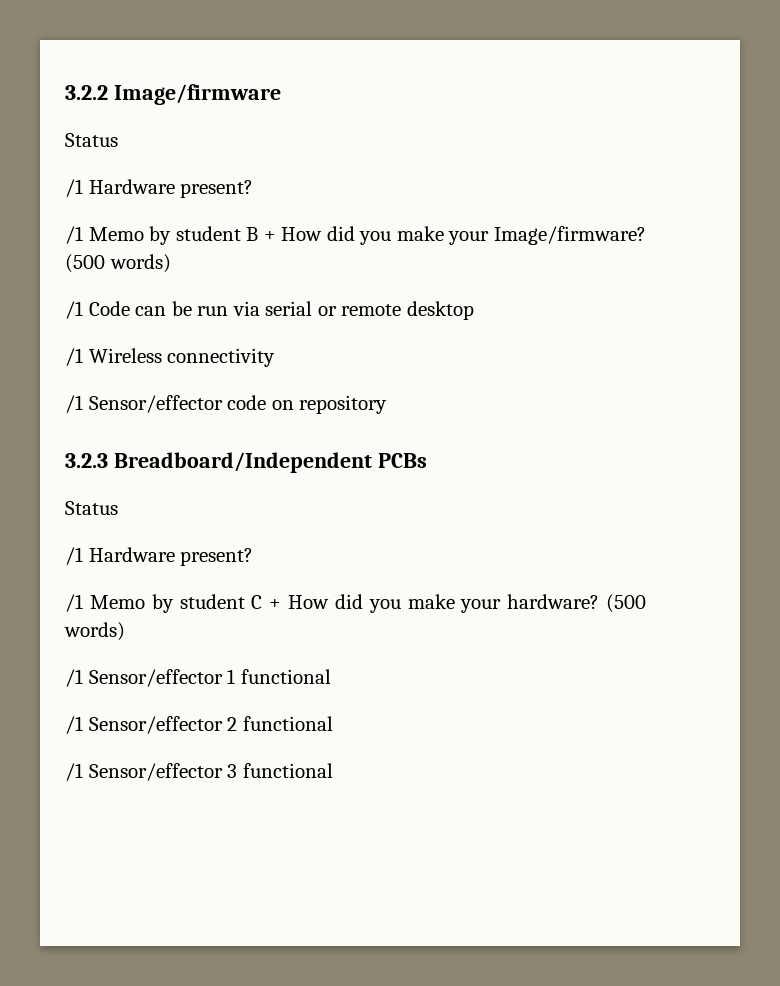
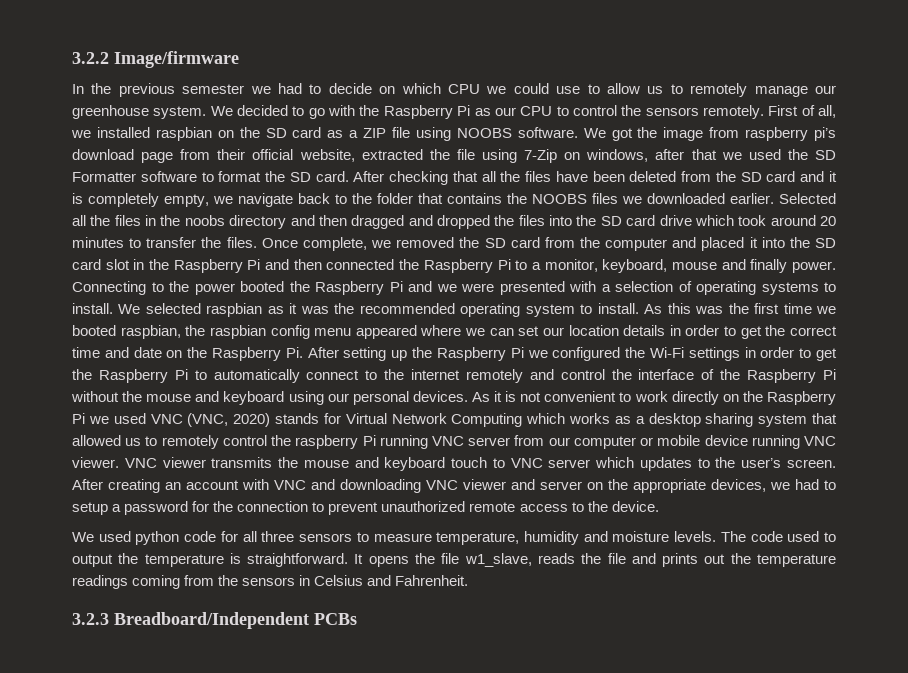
  3.2.2 Image/firmware
- Status
- /1 Hardware present?
- /1 Memo by student B + How did you make your Image/firmware? (500 words)
- /1 Code can be run via serial or remote desktop
- /1 Wireless connectivity
- /1 Sensor/effector code on repository
+ In the previous semester we had to decide on which CPU we could use to allow us to remotely manage our greenhouse system. We decided to go with the Raspberry Pi as our CPU to control the sensors remotely. First of all, we installed raspbian on the SD card as a ZIP file using NOOBS software. We got the image from raspberry pi’s download page from their official website, extracted the file using 7-Zip on windows, after that we used the SD Formatter software to format the SD card. After checking that all the files have been deleted from the SD card and it is completely empty, we navigate back to the folder that contains the NOOBS files we downloaded earlier. Selected all the files in the noobs directory and then dragged and dropped the files into the SD card drive which took around 20 minutes to transfer the files. Once complete, we removed the SD card from the computer and placed it into the SD card slot in the Raspberry Pi and then connected the Raspberry Pi to a monitor, keyboard, mouse and finally power. Connecting to the power booted the Raspberry Pi and we were presented with a selection of operating systems to install. We selected raspbian as it was the recommended operating system to install. As this was the first time we booted raspbian, the raspbian config menu appeared where we can set our location details in order to get the correct time and date on the Raspberry Pi. After setting up the Raspberry Pi we configured the Wi-Fi settings in order to get the Raspberry Pi to automatically connect to the internet remotely and control the interface of the Raspberry Pi without the mouse and keyboard using our personal devices. As it is not convenient to work directly on the Raspberry Pi we used VNC (VNC, 2020) stands for Virtual Network Computing which works as a desktop sharing system that allowed us to remotely control the raspberry Pi running VNC server from our computer or mobile device running VNC viewer. VNC viewer transmits the mouse and keyboard touch to VNC server which updates to the user’s screen. After creating an account with VNC and downloading VNC viewer and server on the appropriate devices, we had to setup a password for the connection to prevent unauthorized remote access to the device.
+ We used python code for all three sensors to measure temperature, humidity and moisture levels. The code used to output the temperature is straightforward. It opens the file w1_slave, reads the file and prints out the temperature readings coming from the sensors in Celsius and Fahrenheit.
  3.2.3 Breadboard/Independent PCBs
- Status
- /1 Hardware present?
- /1 Memo by student C + How did you make your hardware? (500 words)
- /1 Sensor/effector 1 functional
- /1 Sensor/effector 2 functional
- /1 Sensor/effector 3 functional

